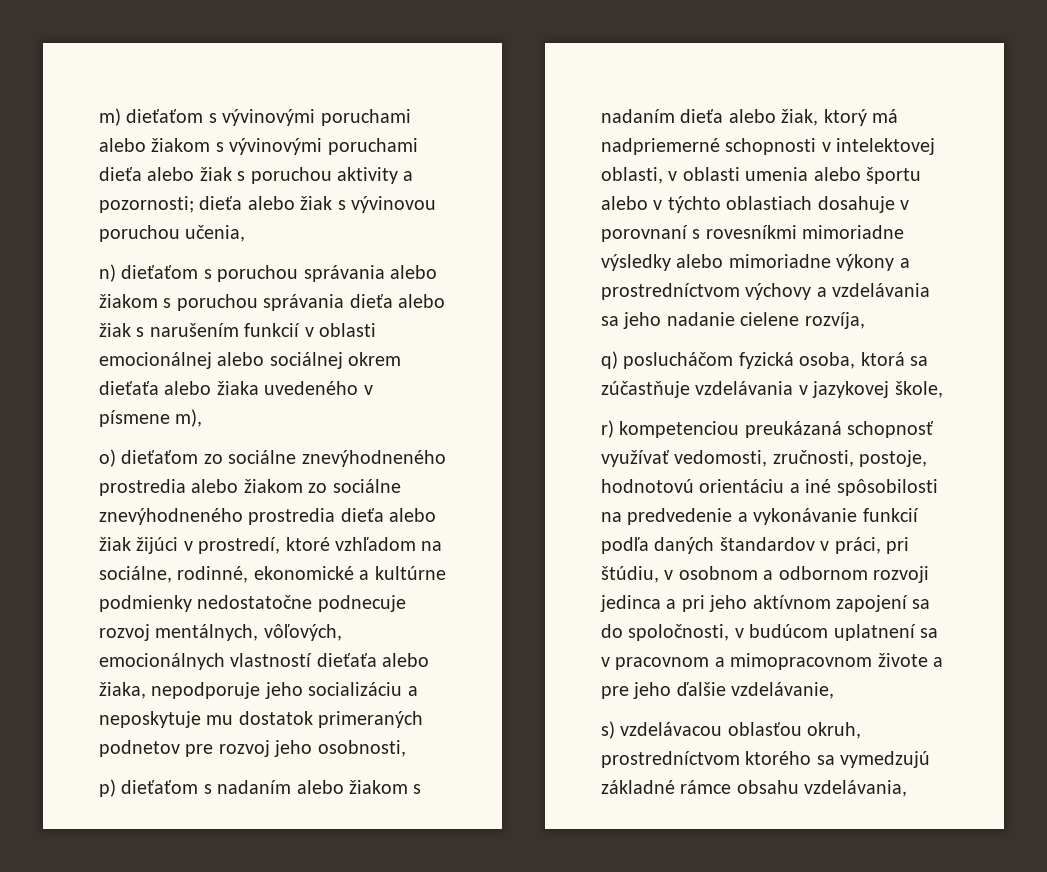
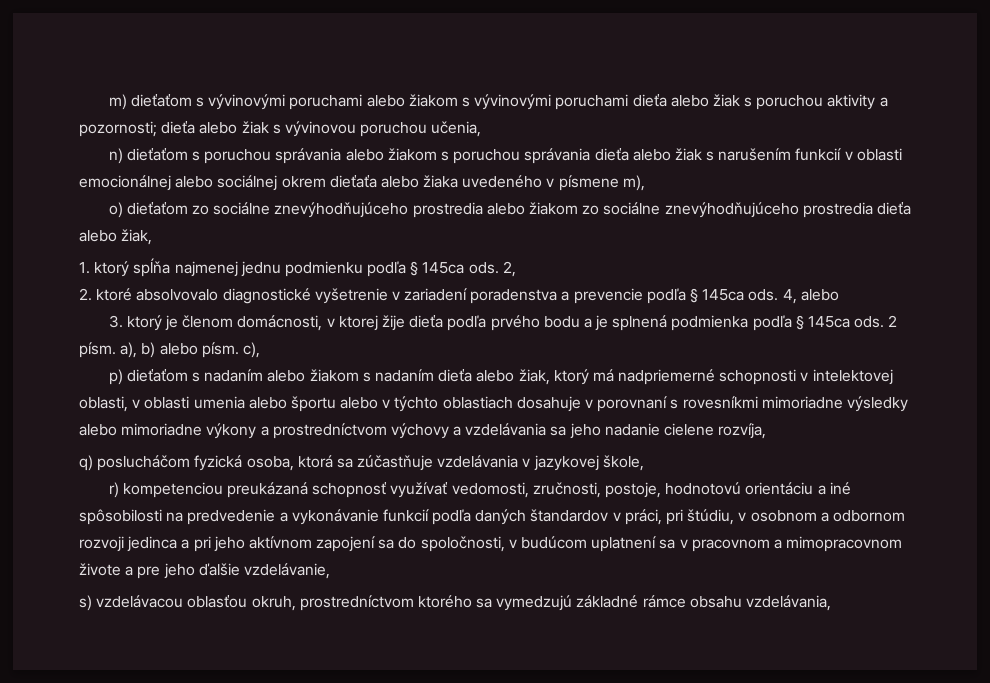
- o) dieťaťom zo sociálne znevýhodneného prostredia alebo žiakom zo sociálne znevýhodneného prostredia dieťa alebo žiak žijúci v prostredí, ktoré vzhľadom na sociálne, rodinné, ekonomické a kultúrne podmienky nedostatočne podnecuje rozvoj mentálnych, vôľových, emocionálnych vlastností dieťaťa alebo žiaka, nepodporuje jeho socializáciu a neposkytuje mu dostatok primeraných podnetov pre rozvoj jeho osobnosti,
+ o) dieťaťom zo sociálne znevýhodňujúceho prostredia alebo žiakom zo sociálne znevýhodňujúceho prostredia dieťa alebo žiak,
+ 1. ktorý spĺňa najmenej jednu podmienku podľa § 145ca ods. 2,
+ 2. ktoré absolvovalo diagnostické vyšetrenie v zariadení poradenstva a prevencie podľa § 145ca ods. 4, alebo
+ 3. ktorý je členom domácnosti, v ktorej žije dieťa podľa prvého bodu a je splnená podmienka podľa § 145ca ods. 2 písm. a), b) alebo písm. c),

